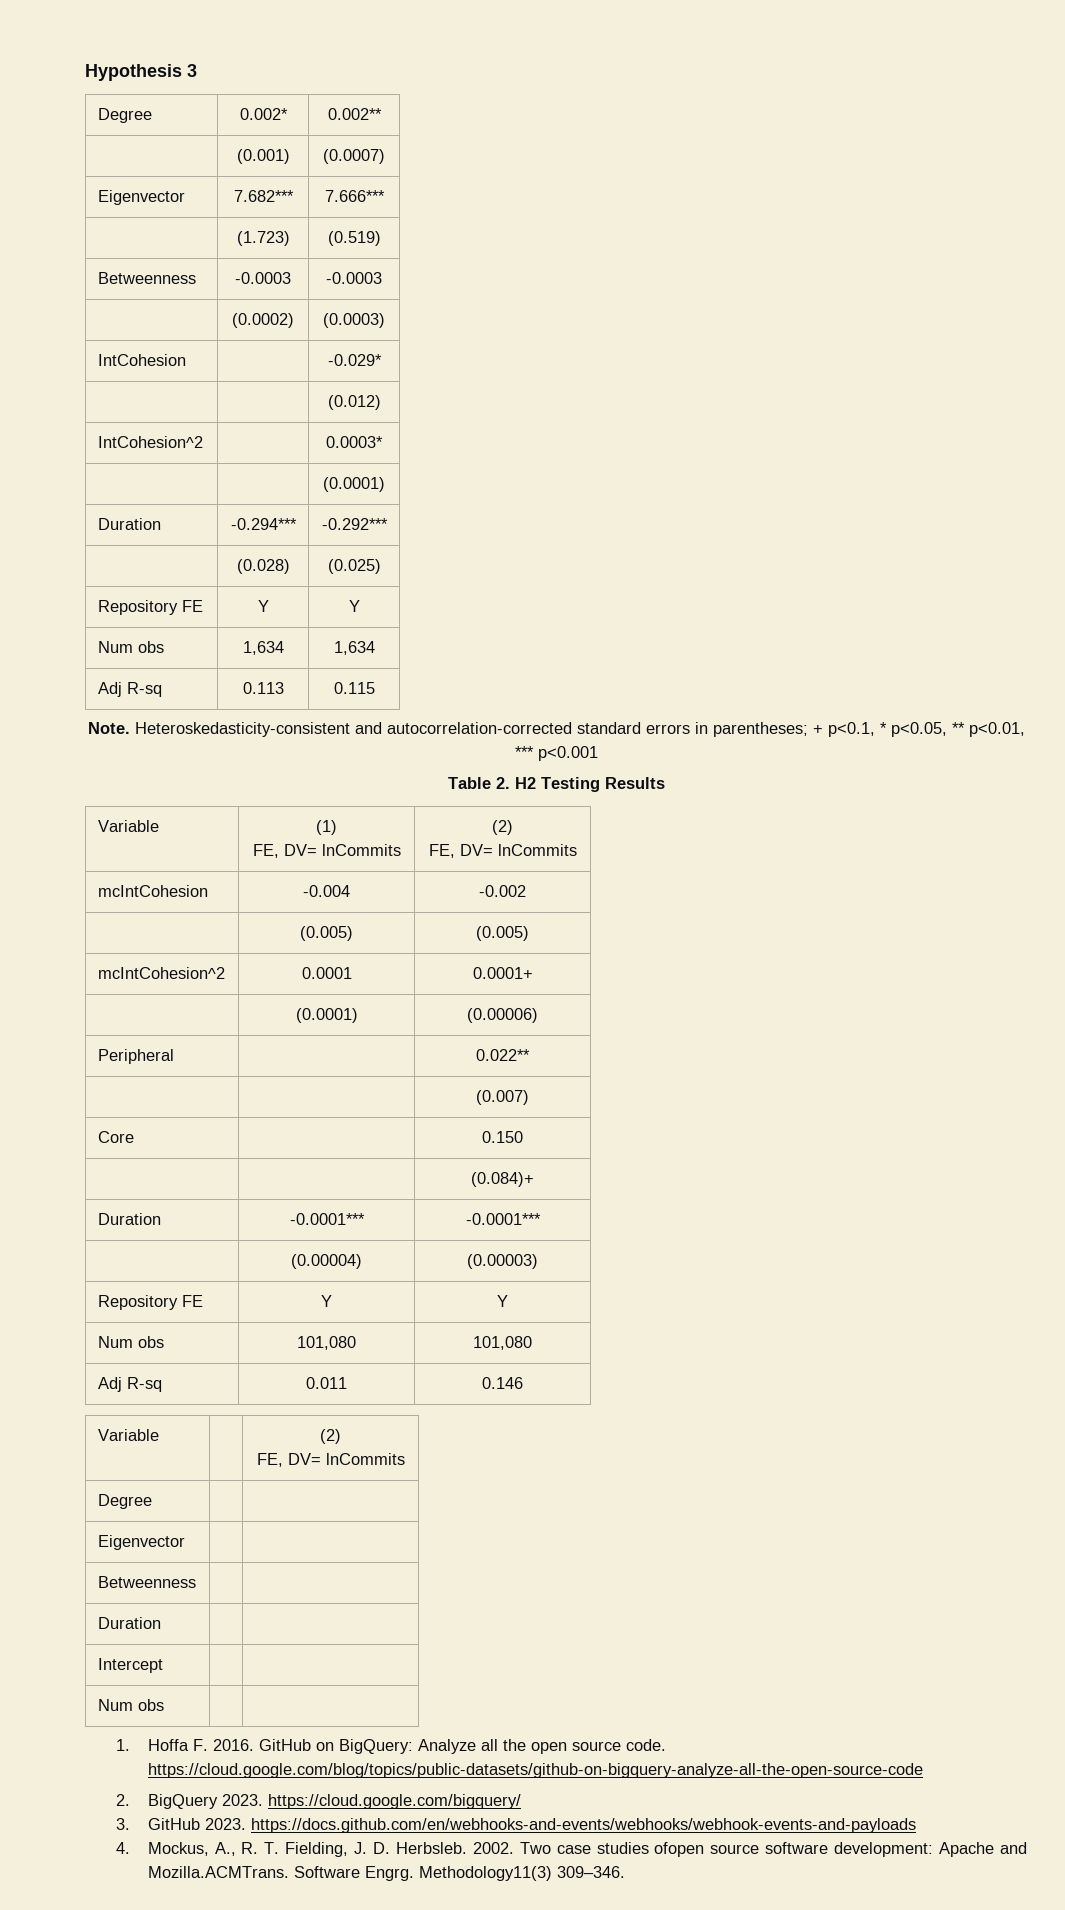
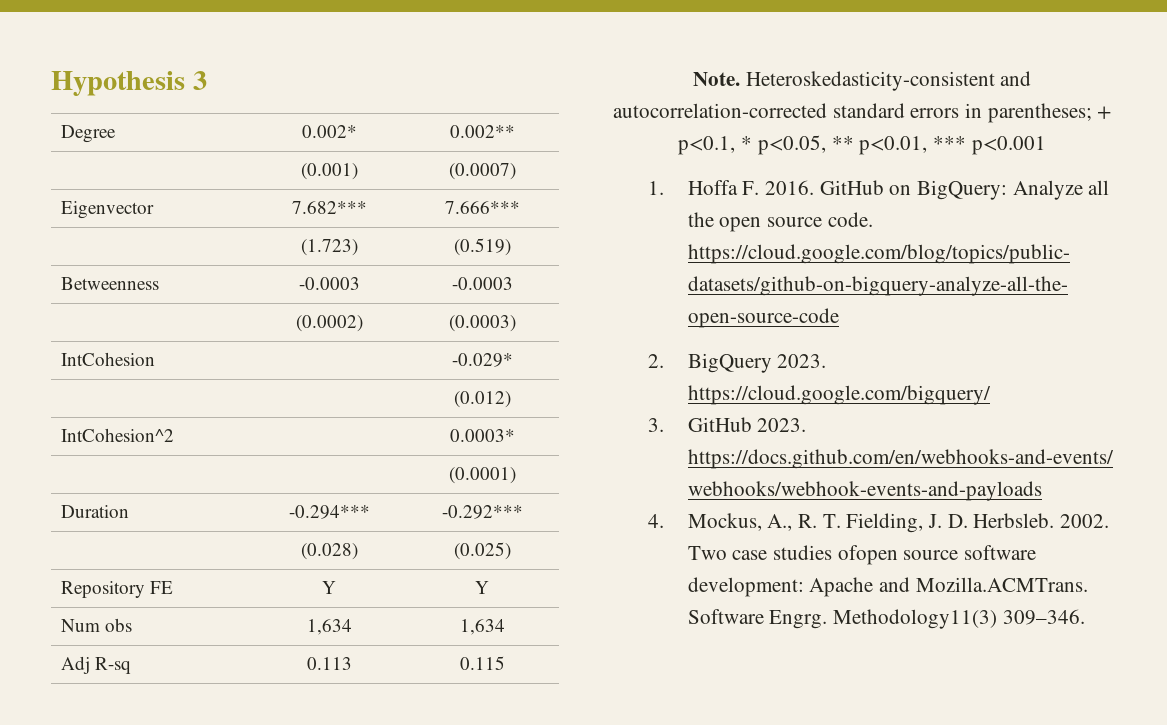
- Table 2. H2 Testing Results
- Variable | (1)
- FE, DV= lnCommits | (2)
- FE, DV= lnCommits
- mcIntCohesion | -0.004 | -0.002
- | (0.005) | (0.005)
- mcIntCohesion^2 | 0.0001 | 0.0001+
- | (0.0001) | (0.00006)
- Peripheral | | 0.022**
- | | (0.007)
- Core | | 0.150
- | | (0.084)+
- Duration | -0.0001*** | -0.0001***
- | (0.00004) | (0.00003)
- Repository FE | Y | Y
- Num obs | 101,080 | 101,080
- Adj R-sq | 0.011 | 0.146
- Variable | | (2)
- FE, DV= lnCommits
- Degree | |
- Eigenvector | |
- Betweenness | |
- Duration | |
- Intercept | |
- Num obs | |

